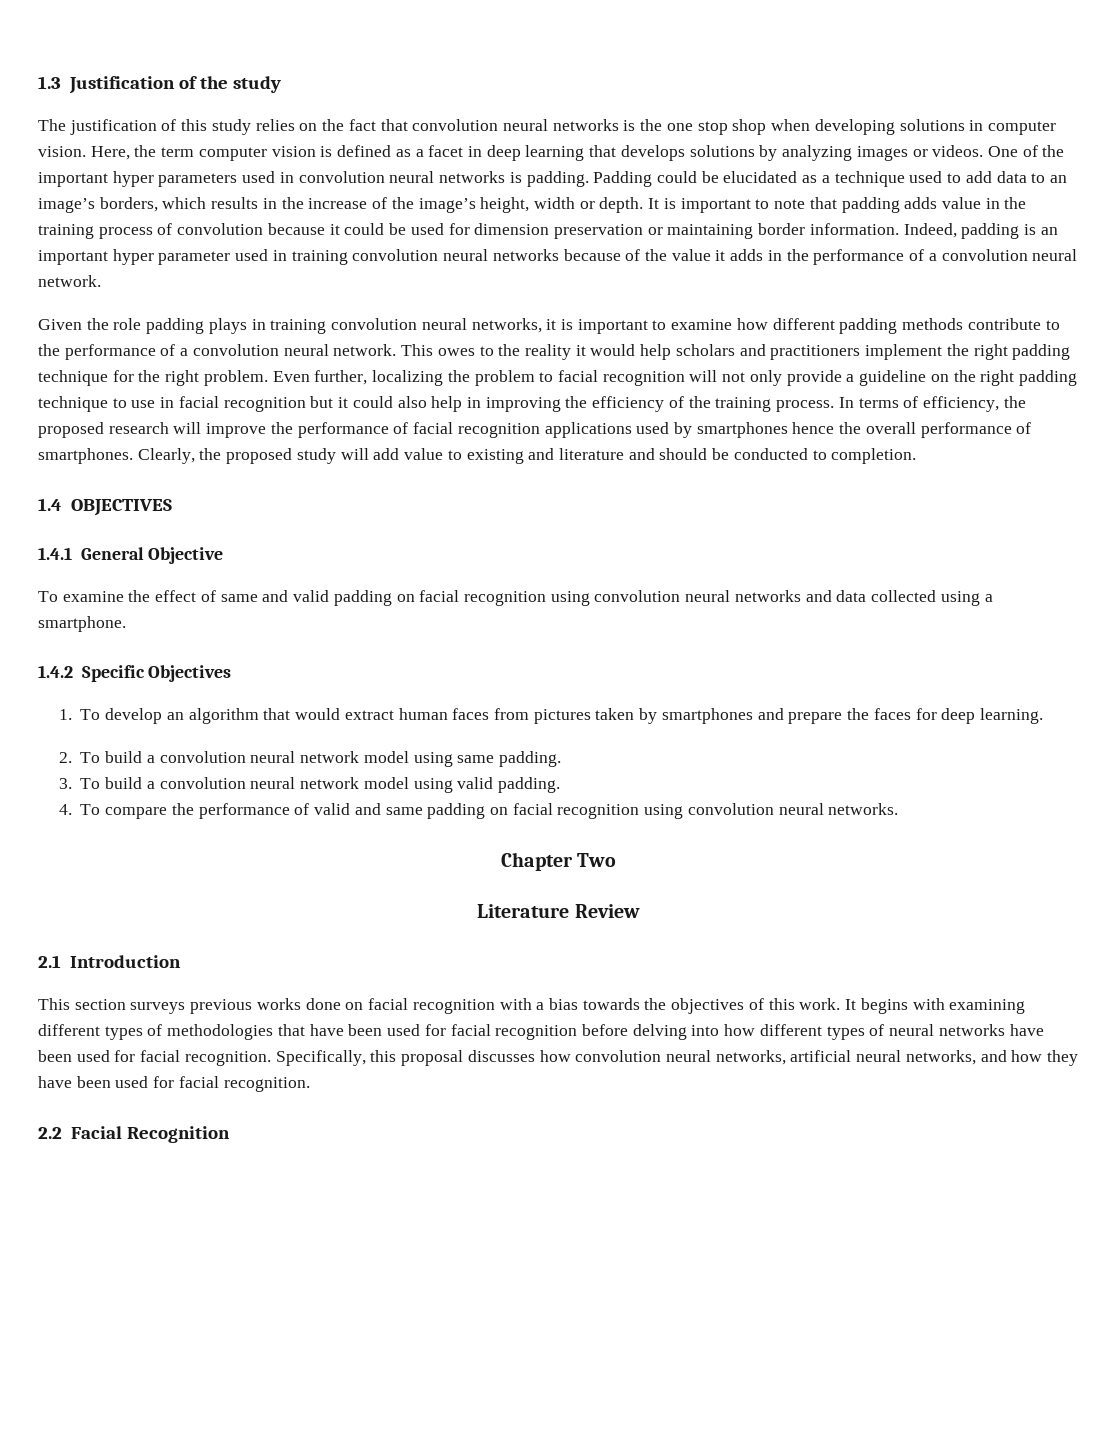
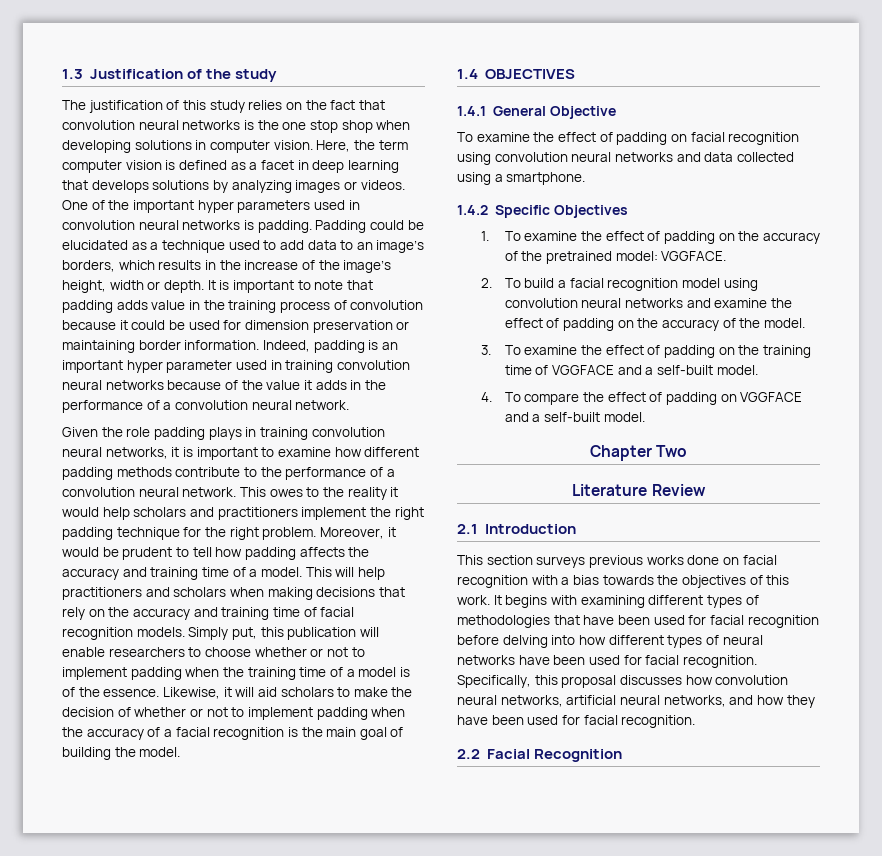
- Even further, localizing the problem to facial recognition will not only provide a guideline on the right padding technique to use in facial recognition but it could also help in improving the efficiency of the training process. In terms of efficiency, the proposed research will improve the performance of facial recognition applications used by smartphones hence the overall performance of smartphones. Clearly, the proposed study will add value to existing and literature and should be conducted to completion.
+ Moreover, it would be prudent to tell how padding affects the accuracy and training time of a model. This will help practitioners and scholars when making decisions that rely on the accuracy and training time of facial recognition models. Simply put, this publication will enable researchers to choose whether or not to implement padding when the training time of a model is of the essence. Likewise, it will aid scholars to make the decision of whether or not to implement padding when the accuracy of a facial recognition is the main goal of building the model.
- To examine the effect of same and valid padding on facial recognition using convolution neural networks and data collected using a smartphone.
+ To examine the effect of padding on facial recognition using convolution neural networks and data collected using a smartphone.
- 1. To develop an algorithm that would extract human faces from pictures taken by smartphones and prepare the faces for deep learning.
- 2. To build a convolution neural network model using same padding.
- 3. To build a convolution neural network model using valid padding.
- 4. To compare the performance of valid and same padding on facial recognition using convolution neural networks.
+ 1. To examine the effect of padding on the accuracy of the pretrained model: VGGFACE.
+ 2. To build a facial recognition model using convolution neural networks and examine the effect of padding on the accuracy of the model.
+ 3. To examine the effect of padding on the training time of VGGFACE and a self-built model.
+ 4. To compare the effect of padding on VGGFACE and a self-built model.

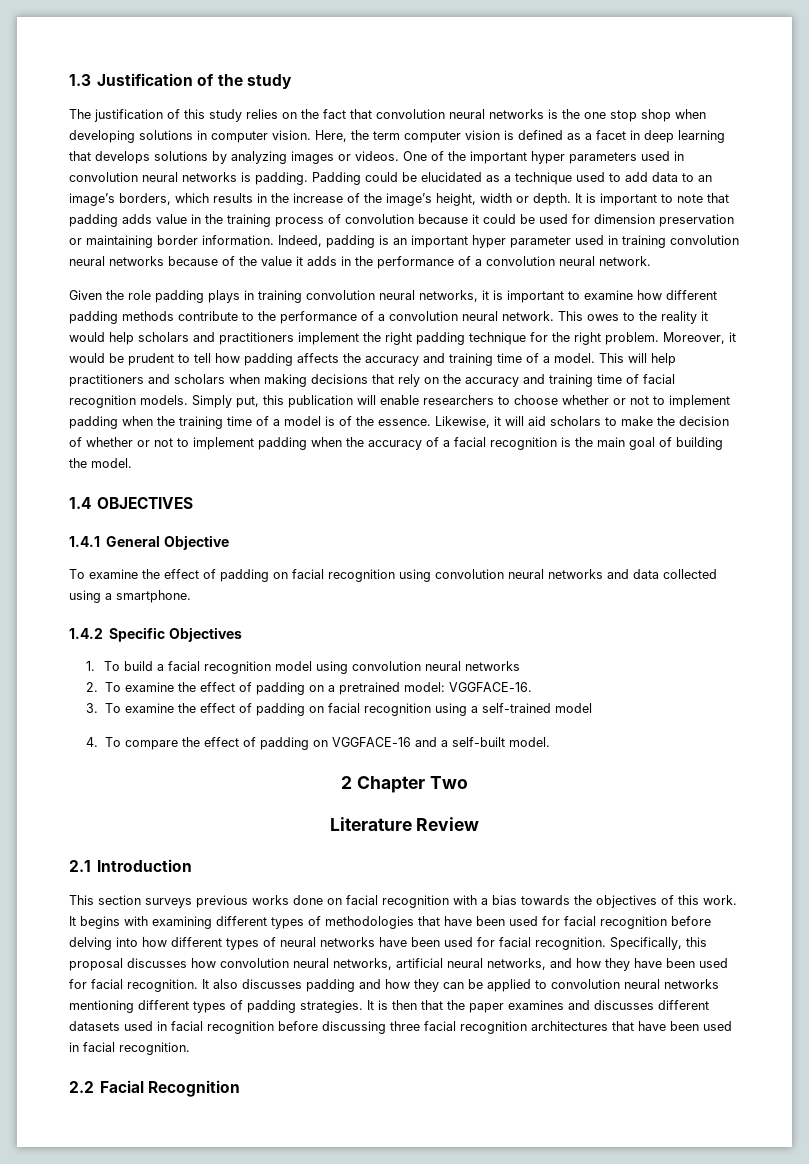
- 1. To examine the effect of padding on the accuracy of the pretrained model: VGGFACE.
- 2. To build a facial recognition model using convolution neural networks and examine the effect of padding on the accuracy of the model.
- 3. To examine the effect of padding on the training time of VGGFACE and a self-built model.
+ 1. To build a facial recognition model using convolution neural networks
+ 2. To examine the effect of padding on a pretrained model: VGGFACE-16.
+ 3. To examine the effect of padding on facial recognition using a self-trained model
- 4. To compare the effect of padding on VGGFACE and a self-built model.
- Chapter Two
+ 4. To compare the effect of padding on VGGFACE-16 and a self-built model.
+ 2 Chapter Two
+ It also discusses padding and how they can be applied to convolution neural networks mentioning different types of padding strategies. It is then that the paper examines and discusses different datasets used in facial recognition before discussing three facial recognition architectures that have been used in facial recognition.

